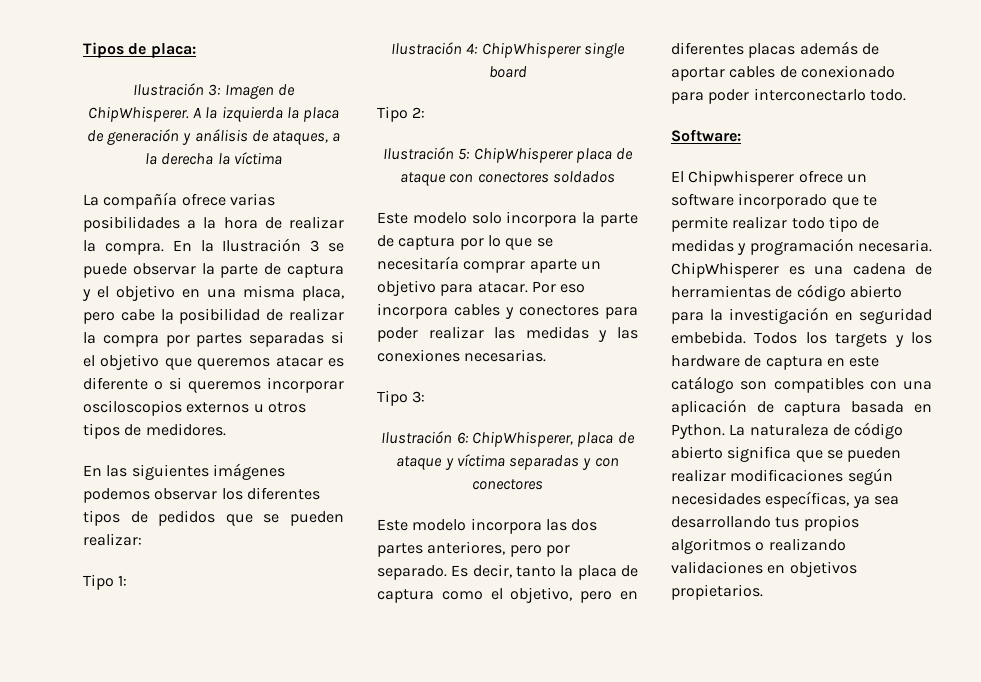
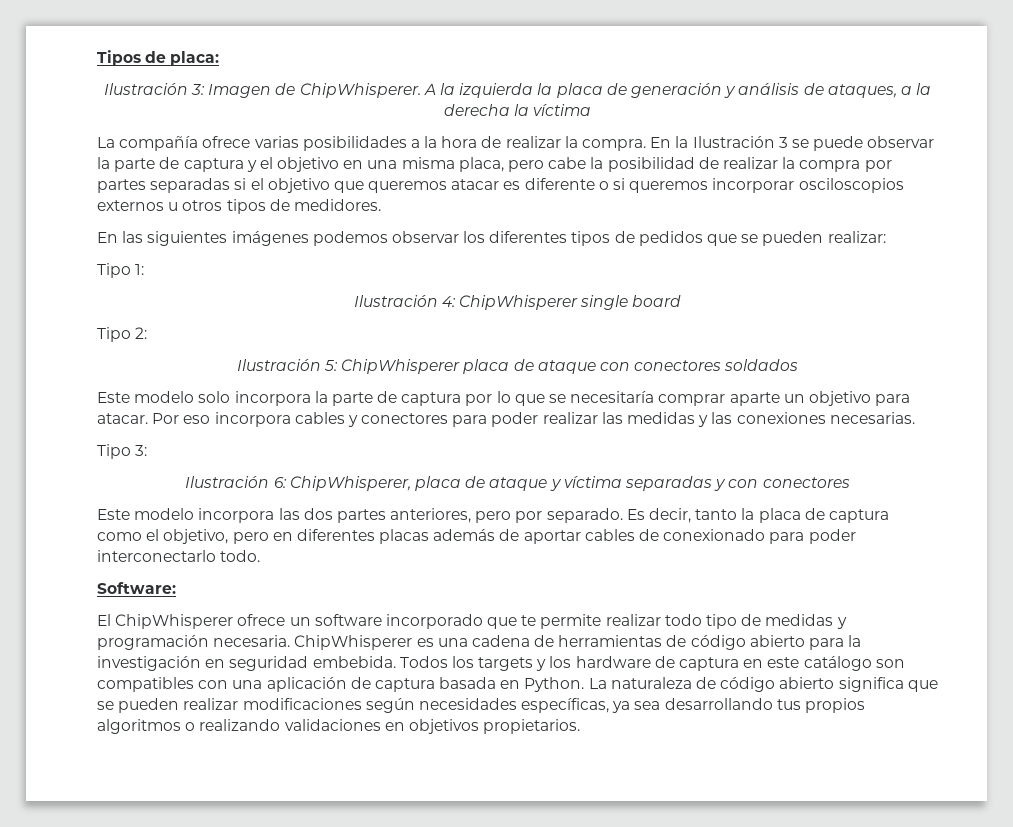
- El Chipwhisperer ofrece un software incorporado que te permite realizar todo tipo de medidas y programación necesaria.
+ El ChipWhisperer ofrece un software incorporado que te permite realizar todo tipo de medidas y programación necesaria.

